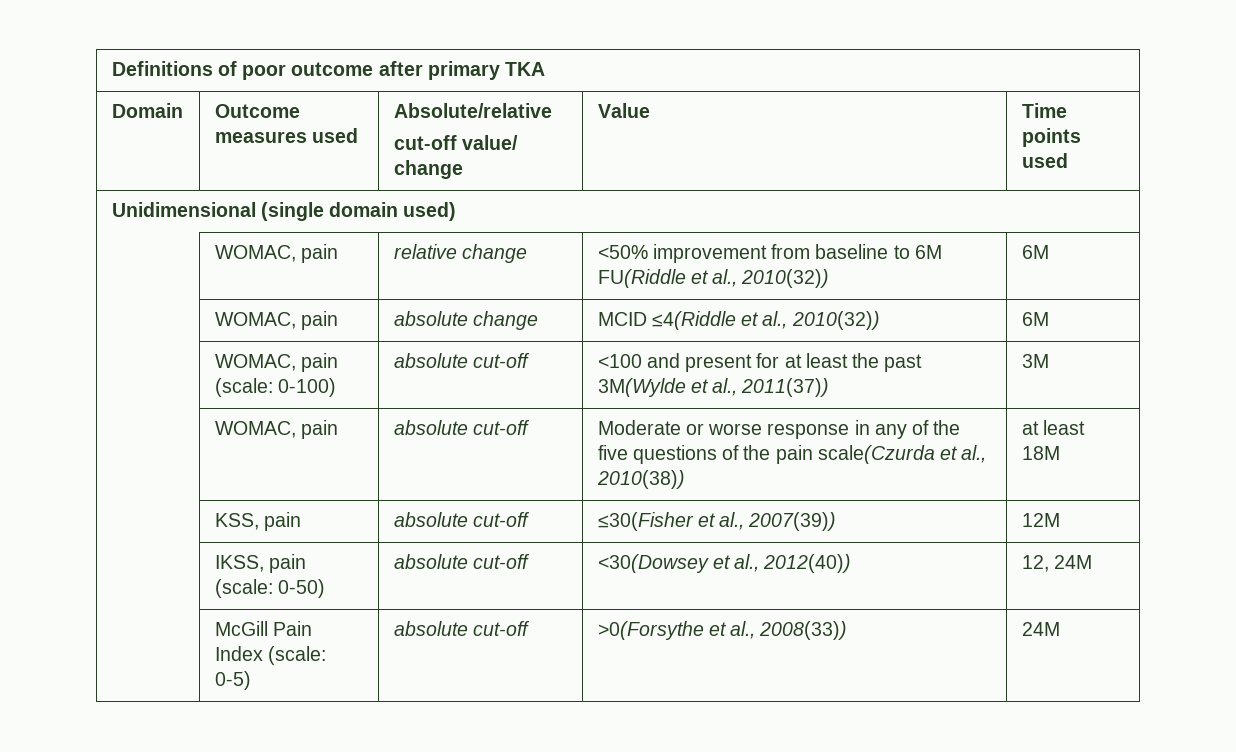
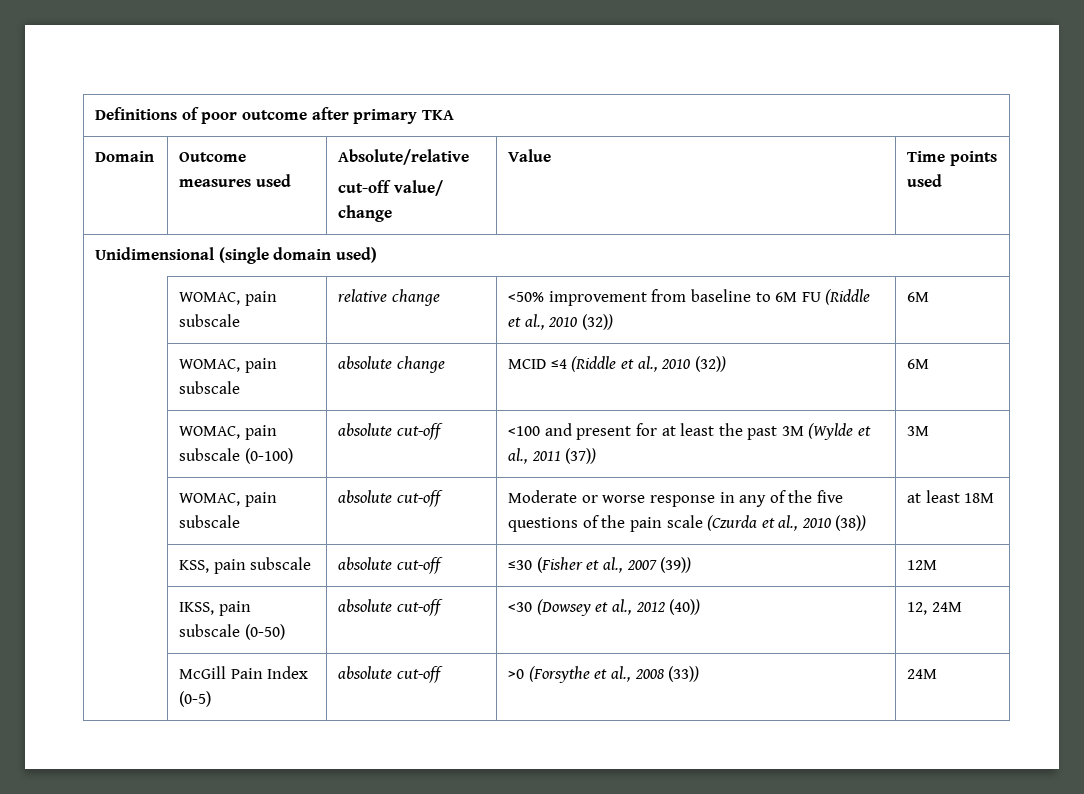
- | WOMAC, pain | relative change | <50% improvement from baseline to 6M FU(Riddle et al., 2010(32)) | 6M
- | WOMAC, pain | absolute change | MCID ≤4(Riddle et al., 2010(32)) | 6M
- | WOMAC, pain (scale: 0-100) | absolute cut-off | <100 and present for at least the past 3M(Wylde et al., 2011(37)) | 3M
+ | WOMAC, pain subscale | relative change | <50% improvement from baseline to 6M FU (Riddle et al., 2010 (32)) | 6M
+ | WOMAC, pain subscale | absolute change | MCID ≤4 (Riddle et al., 2010 (32)) | 6M
+ | WOMAC, pain subscale (0-100) | absolute cut-off | <100 and present for at least the past 3M (Wylde et al., 2011 (37)) | 3M
- | WOMAC, pain | absolute cut-off | Moderate or worse response in any of the five questions of the pain scale(Czurda et al., 2010(38)) | at least 18M
+ | WOMAC, pain subscale | absolute cut-off | Moderate or worse response in any of the five questions of the pain scale (Czurda et al., 2010 (38)) | at least 18M
- | KSS, pain | absolute cut-off | ≤30(Fisher et al., 2007(39)) | 12M
+ | KSS, pain subscale | absolute cut-off | ≤30 (Fisher et al., 2007 (39)) | 12M
- | IKSS, pain (scale: 0-50) | absolute cut-off | <30(Dowsey et al., 2012(40)) | 12, 24M
+ | IKSS, pain subscale (0-50) | absolute cut-off | <30 (Dowsey et al., 2012 (40)) | 12, 24M
- | McGill Pain Index (scale: 0-5) | absolute cut-off | >0(Forsythe et al., 2008(33)) | 24M
+ | McGill Pain Index (0-5) | absolute cut-off | >0 (Forsythe et al., 2008 (33)) | 24M

